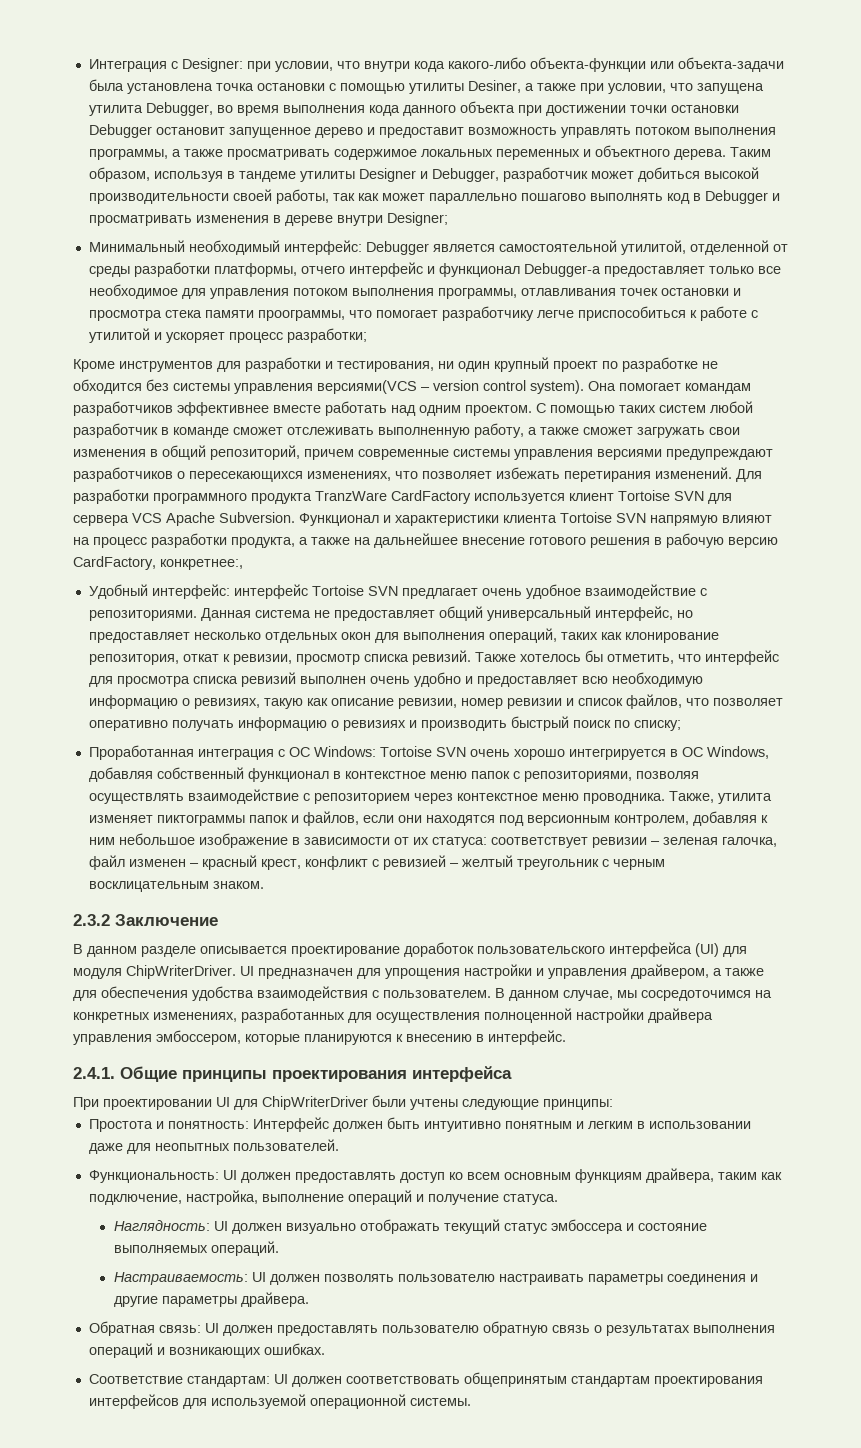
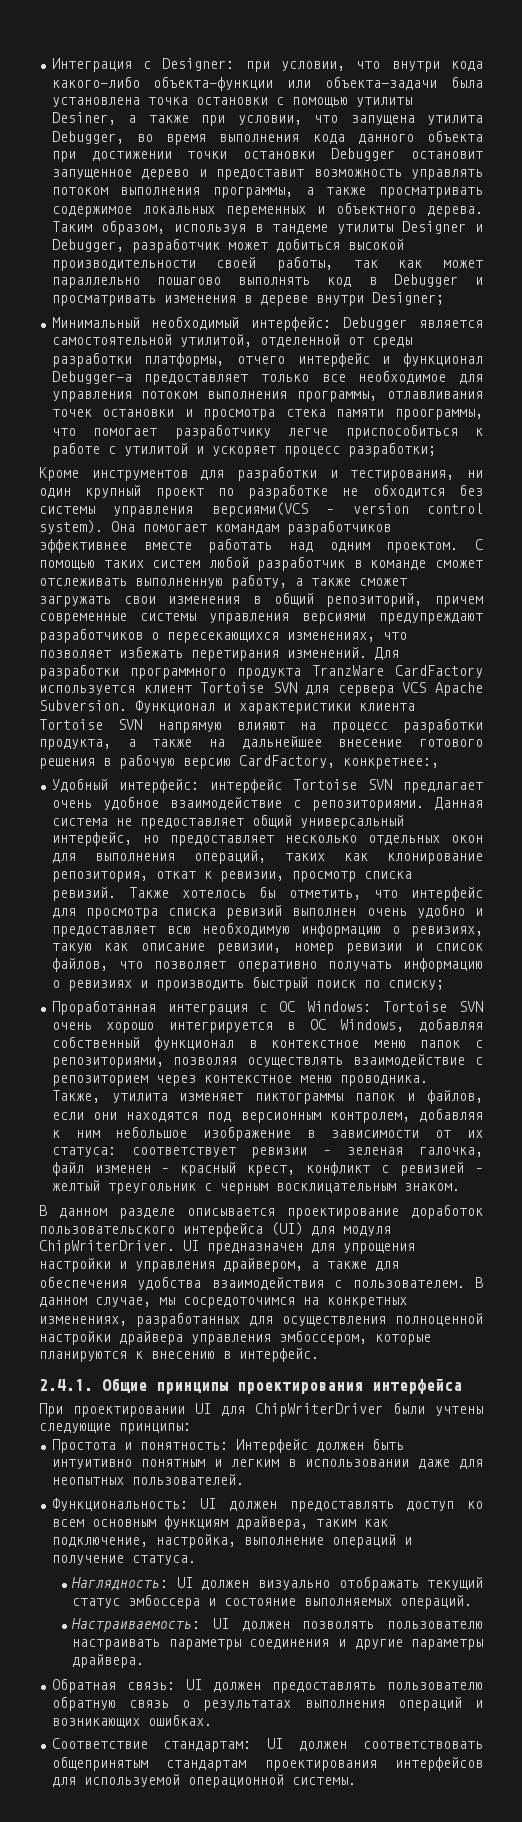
- 2.3.2 Заключение

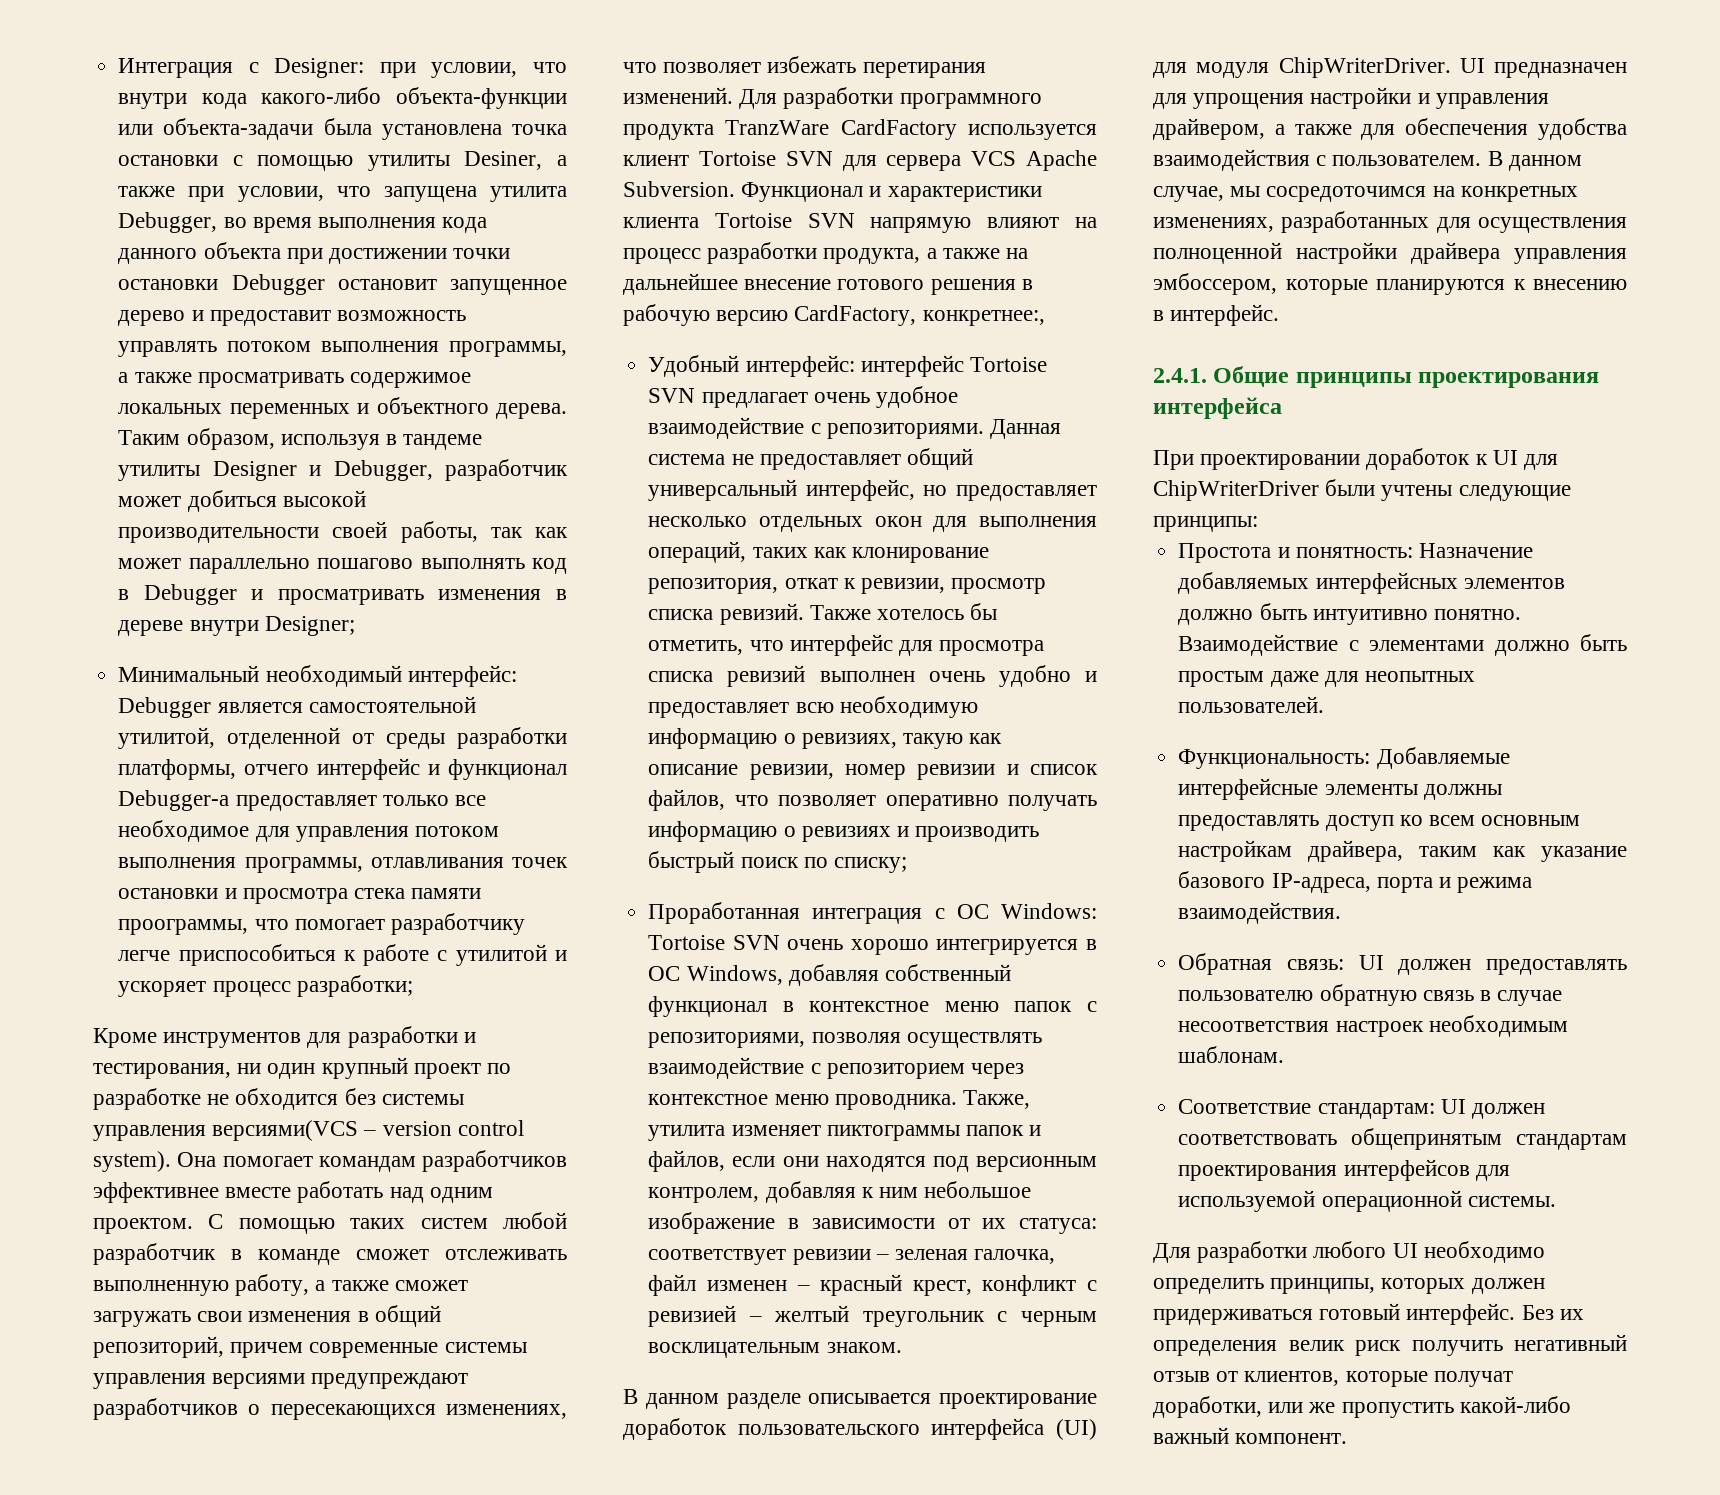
- При проектировании UI для ChipWriterDriver были учтены следующие принципы:
+ При проектировании доработок к UI для ChipWriterDriver были учтены следующие принципы:
- Простота и понятность: Интерфейс должен быть интуитивно понятным и легким в использовании даже для неопытных пользователей.
+ Простота и понятность: Назначение добавляемых интерфейсных элементов должно быть интуитивно понятно. Взаимодействие с элементами должно быть простым даже для неопытных пользователей.
- Функциональность: UI должен предоставлять доступ ко всем основным функциям драйвера, таким как подключение, настройка, выполнение операций и получение статуса.
- Наглядность: UI должен визуально отображать текущий статус эмбоссера и состояние выполняемых операций.
- Настраиваемость: UI должен позволять пользователю настраивать параметры соединения и другие параметры драйвера.
+ Функциональность: Добавляемые интерфейсные элементы должны предоставлять доступ ко всем основным настройкам драйвера, таким как указание базового IP-адреса, порта и режима взаимодействия.
- Обратная связь: UI должен предоставлять пользователю обратную связь о результатах выполнения операций и возникающих ошибках.
+ Обратная связь: UI должен предоставлять пользователю обратную связь в случае несоответствия настроек необходимым шаблонам.
+ Для разработки любого UI необходимо определить принципы, которых должен придерживаться готовый интерфейс. Без их определения велик риск получить негативный отзыв от клиентов, которые получат доработки, или же пропустить какой-либо важный компонент.

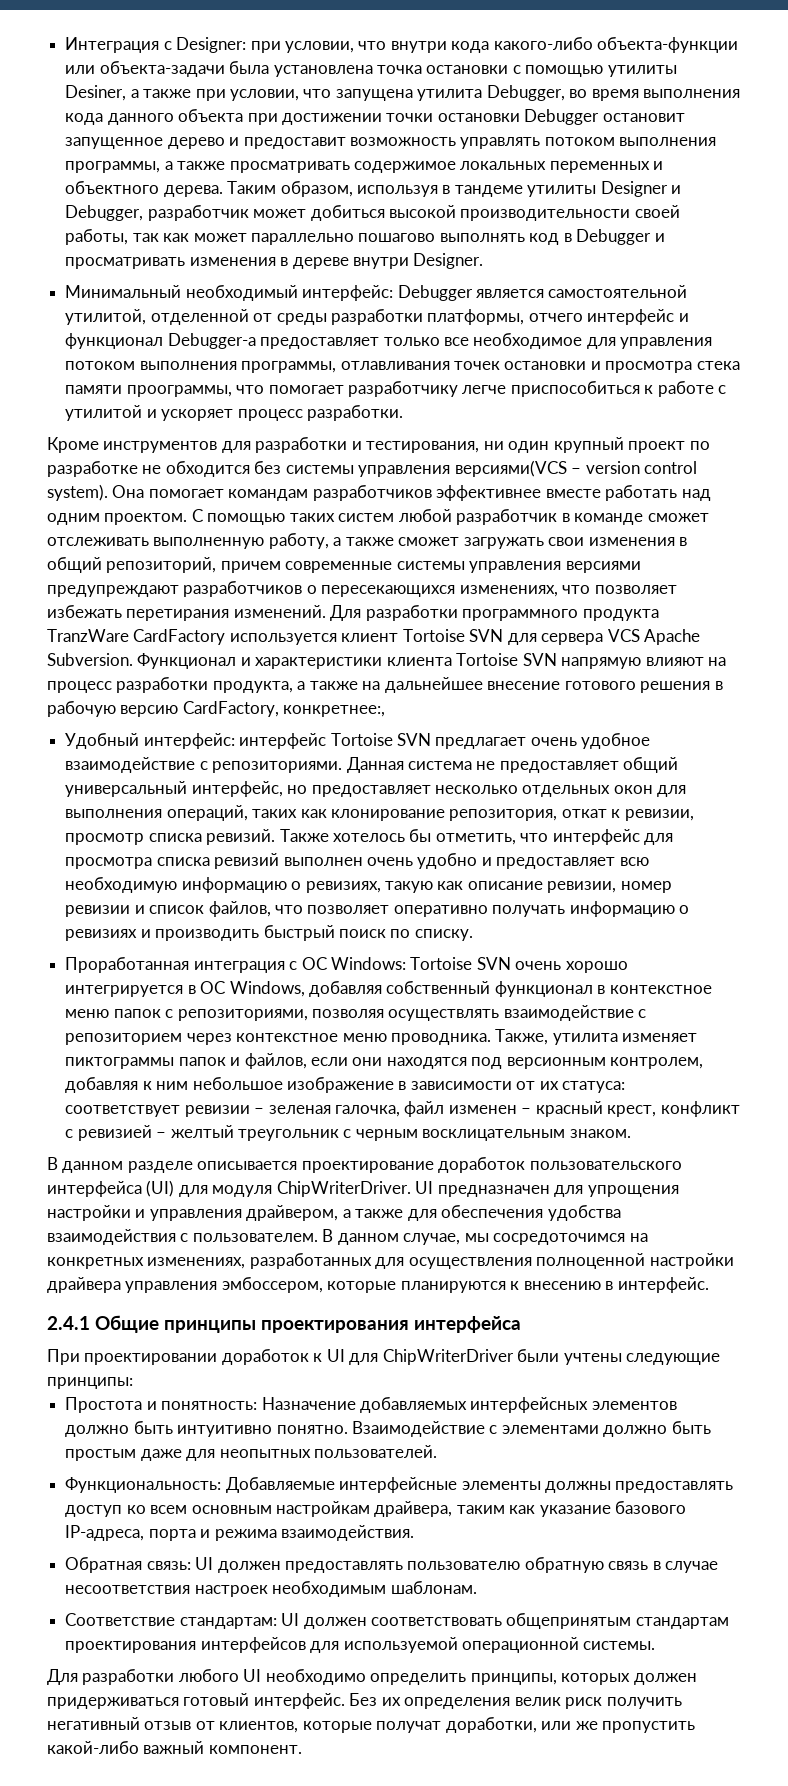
- Таким образом, используя в тандеме утилиты Designer и Debugger, разработчик может добиться высокой производительности своей работы, так как может параллельно пошагово выполнять код в Debugger и просматривать изменения в дереве внутри Designer;
+ Таким образом, используя в тандеме утилиты Designer и Debugger, разработчик может добиться высокой производительности своей работы, так как может параллельно пошагово выполнять код в Debugger и просматривать изменения в дереве внутри Designer.
- Минимальный необходимый интерфейс: Debugger является самостоятельной утилитой, отделенной от среды разработки платформы, отчего интерфейс и функционал Debugger-а предоставляет только все необходимое для управления потоком выполнения программы, отлавливания точек остановки и просмотра стека памяти проограммы, что помогает разработчику легче приспособиться к работе с утилитой и ускоряет процесс разработки;
+ Минимальный необходимый интерфейс: Debugger является самостоятельной утилитой, отделенной от среды разработки платформы, отчего интерфейс и функционал Debugger-а предоставляет только все необходимое для управления потоком выполнения программы, отлавливания точек остановки и просмотра стека памяти проограммы, что помогает разработчику легче приспособиться к работе с утилитой и ускоряет процесс разработки.
- Также хотелось бы отметить, что интерфейс для просмотра списка ревизий выполнен очень удобно и предоставляет всю необходимую информацию о ревизиях, такую как описание ревизии, номер ревизии и список файлов, что позволяет оперативно получать информацию о ревизиях и производить быстрый поиск по списку;
+ Также хотелось бы отметить, что интерфейс для просмотра списка ревизий выполнен очень удобно и предоставляет всю необходимую информацию о ревизиях, такую как описание ревизии, номер ревизии и список файлов, что позволяет оперативно получать информацию о ревизиях и производить быстрый поиск по списку.
- 2.4.1. Общие принципы проектирования интерфейса
+ 2.4.1 Общие принципы проектирования интерфейса

